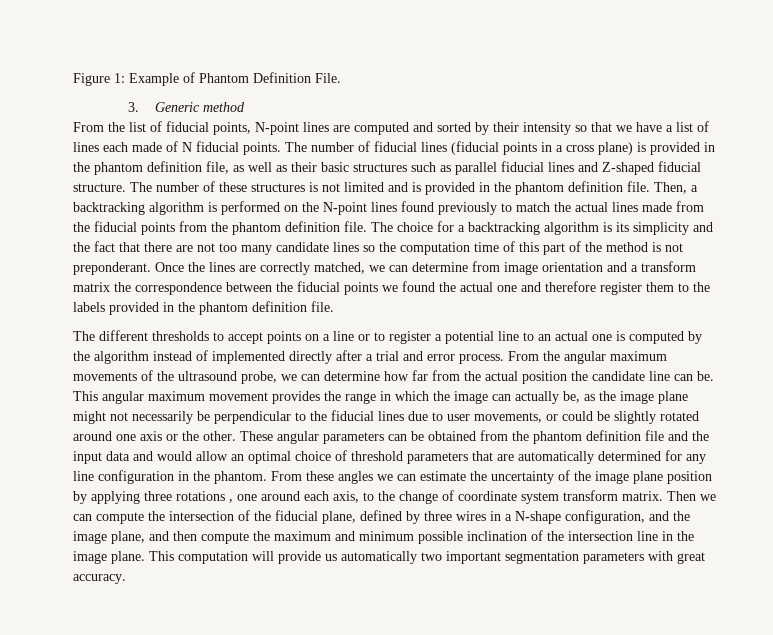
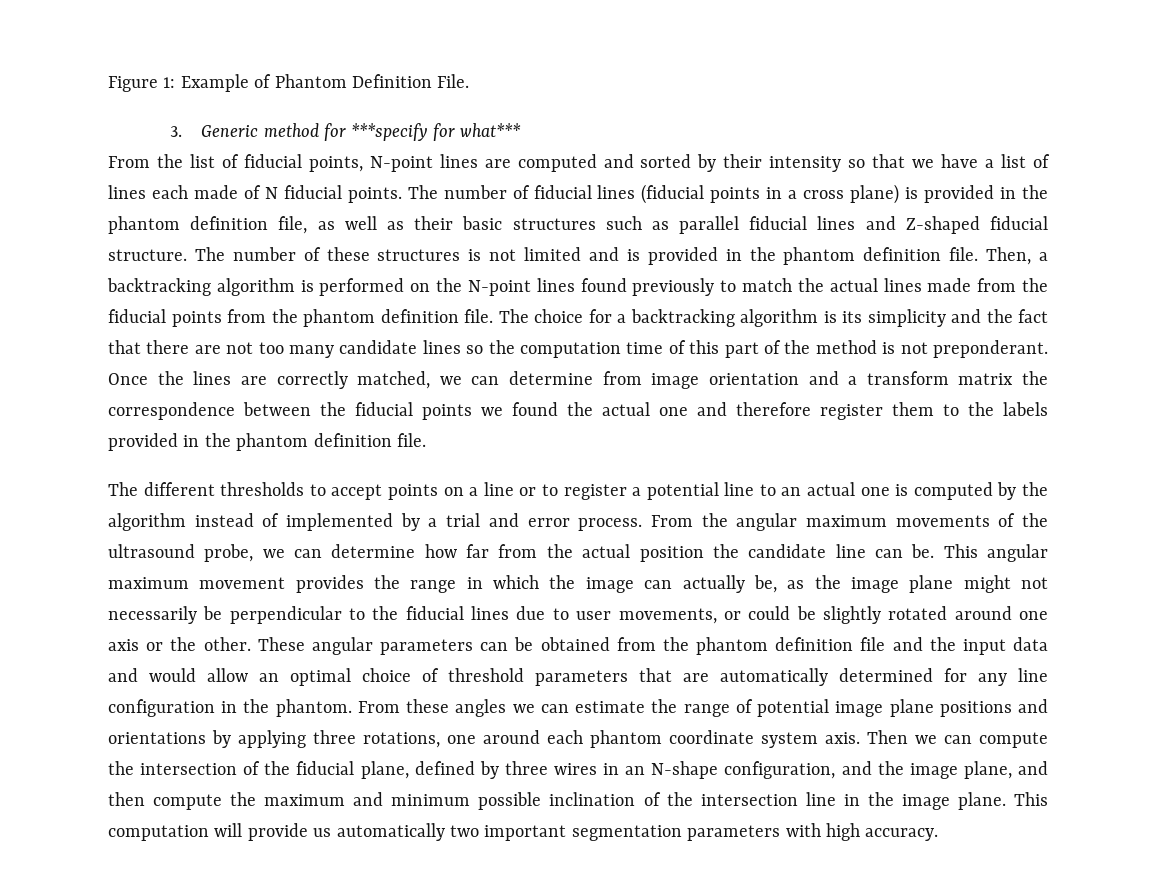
- 3. Generic method
+ 3. Generic method for ***specify for what***
- The different thresholds to accept points on a line or to register a potential line to an actual one is computed by the algorithm instead of implemented directly after a trial and error process.
+ The different thresholds to accept points on a line or to register a potential line to an actual one is computed by the algorithm instead of implemented by a trial and error process.
- From these angles we can estimate the uncertainty of the image plane position by applying three rotations , one around each axis, to the change of coordinate system transform matrix.
+ From these angles we can estimate the range of potential image plane positions and orientations by applying three rotations, one around each phantom coordinate system axis.
- Then we can compute the intersection of the fiducial plane, defined by three wires in a N-shape configuration, and the image plane, and then compute the maximum and minimum possible inclination of the intersection line in the image plane.
+ Then we can compute the intersection of the fiducial plane, defined by three wires in an N-shape configuration, and the image plane, and then compute the maximum and minimum possible inclination of the intersection line in the image plane.
- This computation will provide us automatically two important segmentation parameters with great accuracy.
+ This computation will provide us automatically two important segmentation parameters with high accuracy.

